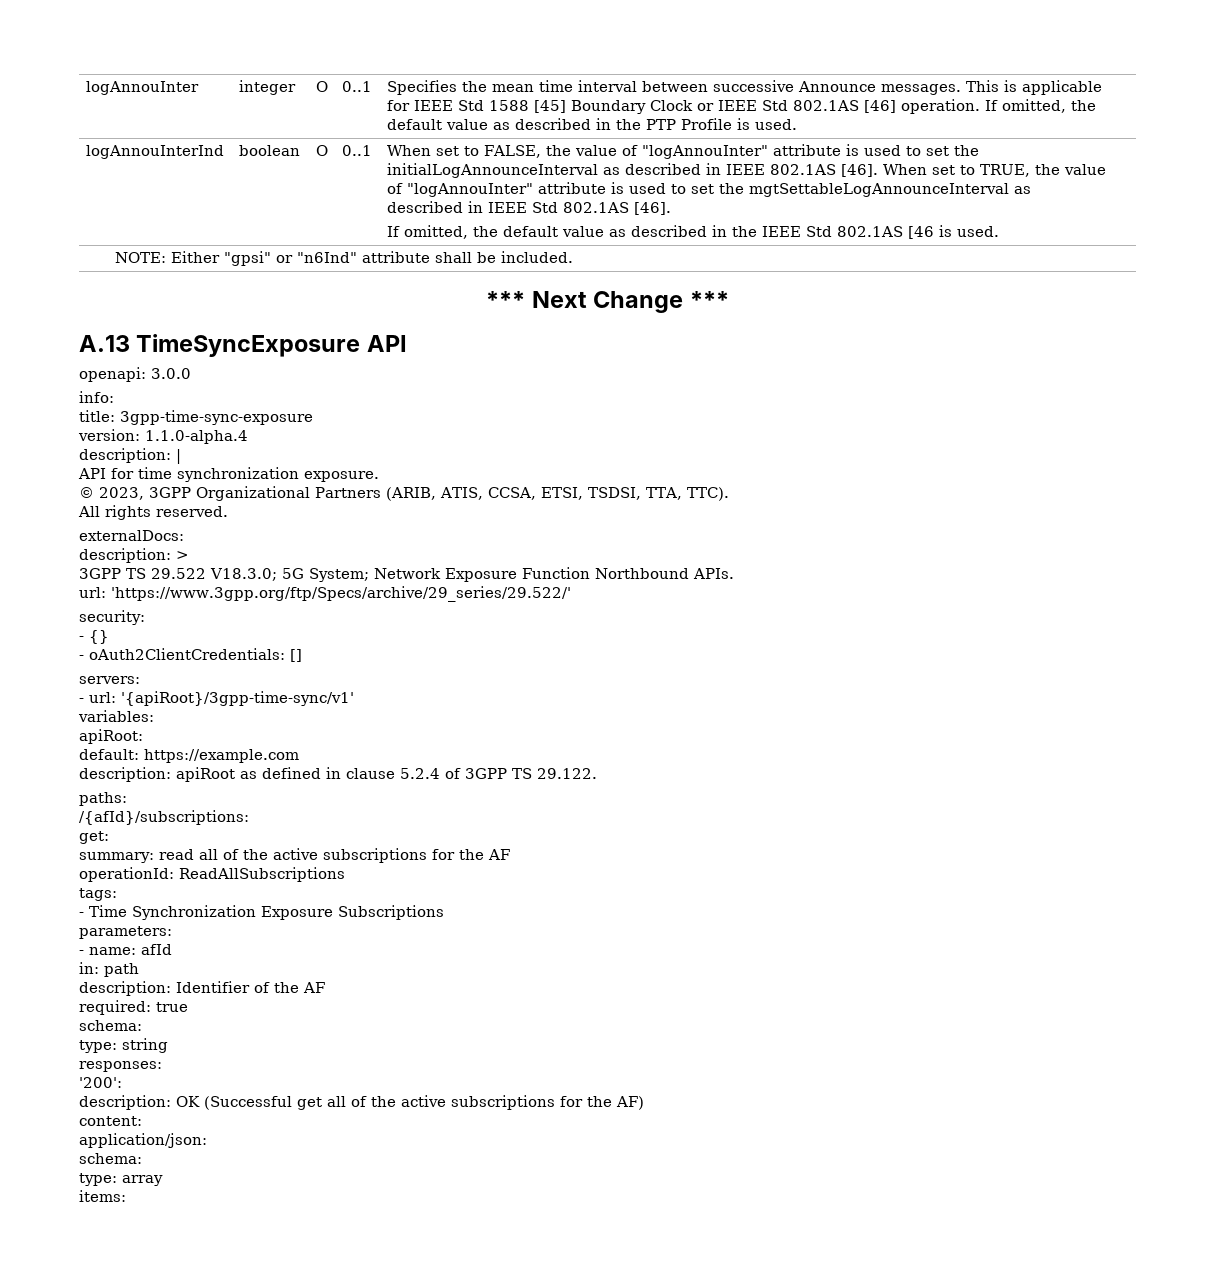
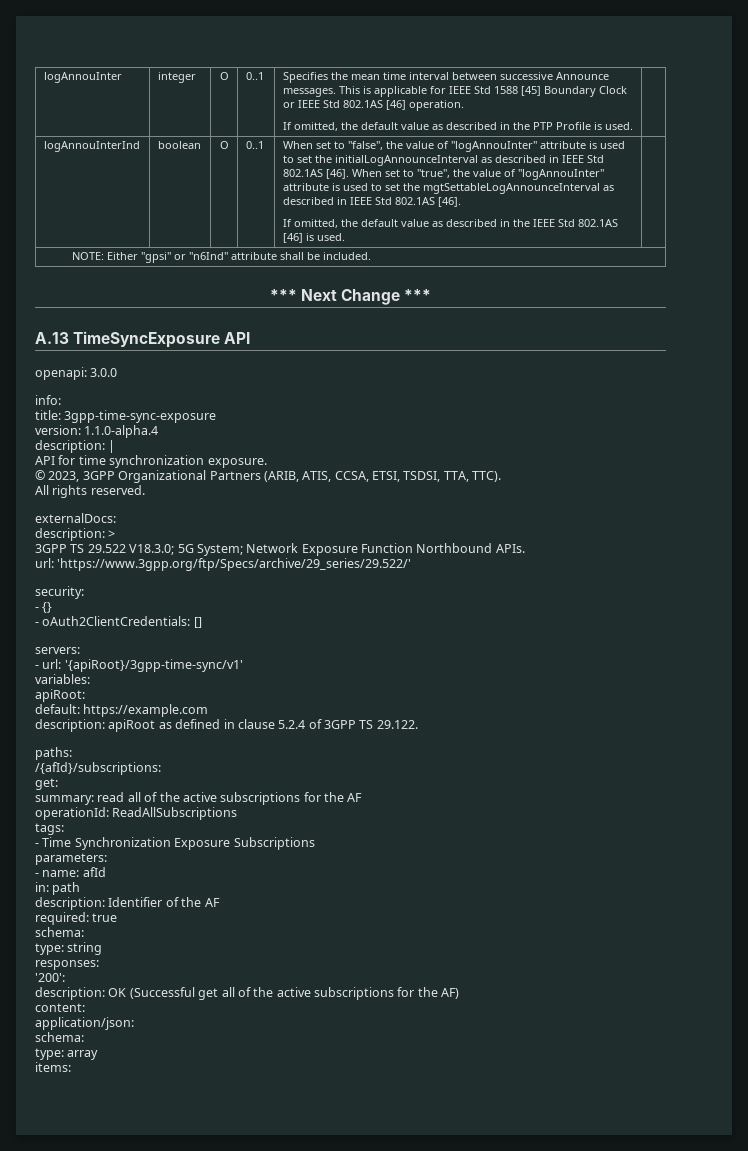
- This is applicable for IEEE Std 1588 [45] Boundary Clock or IEEE Std 802.1AS [46] operation. If omitted, the default value as described in the PTP Profile is used.
+ This is applicable for IEEE Std 1588 [45] Boundary Clock or IEEE Std 802.1AS [46] operation.
+ If omitted, the default value as described in the PTP Profile is used.
- When set to FALSE, the value of "logAnnouInter" attribute is used to set the initialLogAnnounceInterval as described in IEEE 802.1AS [46].
+ When set to "false", the value of "logAnnouInter" attribute is used to set the initialLogAnnounceInterval as described in IEEE Std 802.1AS [46].
- When set to TRUE, the value of "logAnnouInter" attribute is used to set the mgtSettableLogAnnounceInterval as described in IEEE Std 802.1AS [46].
+ When set to "true", the value of "logAnnouInter" attribute is used to set the mgtSettableLogAnnounceInterval as described in IEEE Std 802.1AS [46].
- If omitted, the default value as described in the IEEE Std 802.1AS [46 is used.
+ If omitted, the default value as described in the IEEE Std 802.1AS [46] is used.

